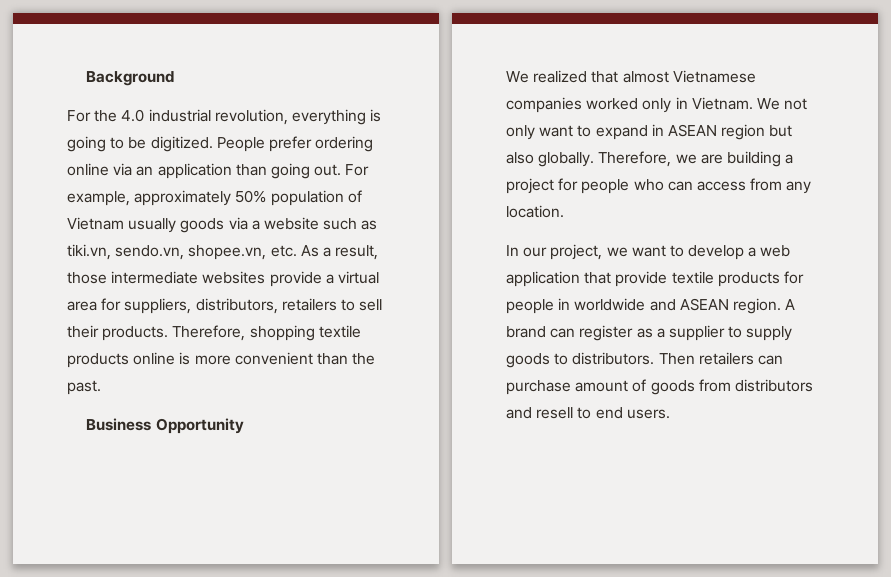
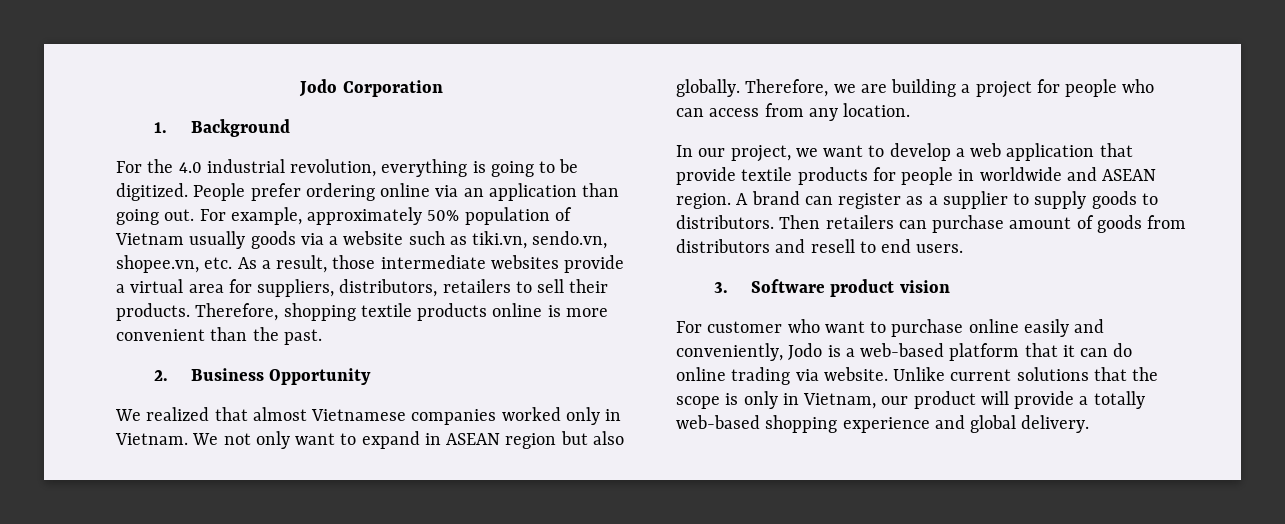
- Background
+ Jodo Corporation
+ 1. Background
- Business Opportunity
+ 2. Business Opportunity
+ 3. Software product vision
+ For customer who want to purchase online easily and conveniently, Jodo is a web-based platform that it can do online trading via website. Unlike current solutions that the scope is only in Vietnam, our product will provide a totally web-based shopping experience and global delivery.

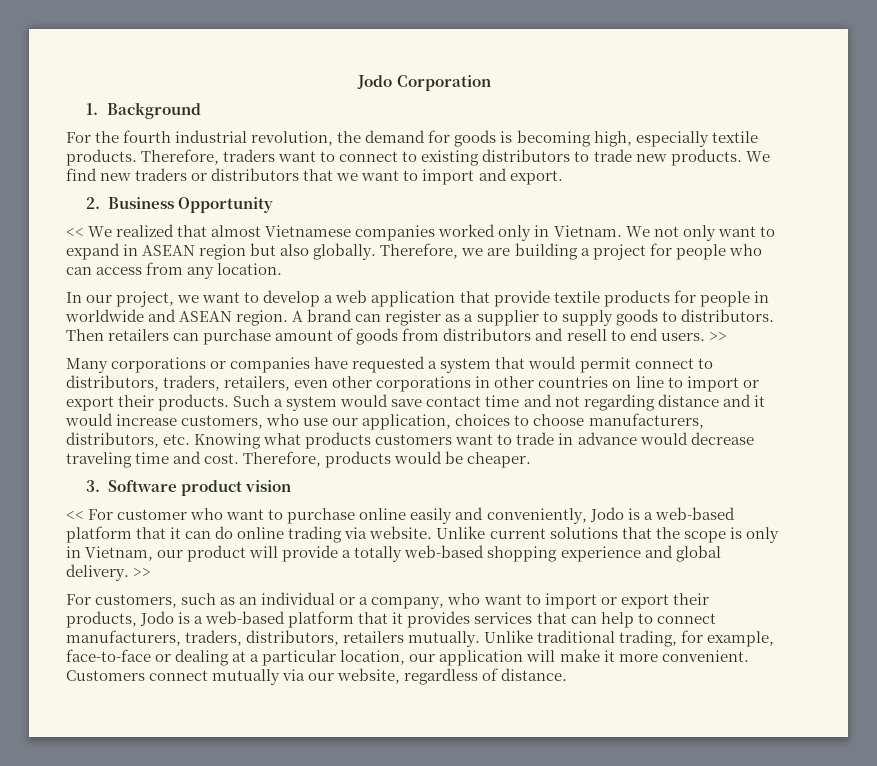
- For the 4.0 industrial revolution, everything is going to be digitized. People prefer ordering online via an application than going out. For example, approximately 50% population of Vietnam usually goods via a website such as tiki.vn, sendo.vn, shopee.vn, etc. As a result, those intermediate websites provide a virtual area for suppliers, distributors, retailers to sell their products. Therefore, shopping textile products online is more convenient than the past.
+ For the fourth industrial revolution, the demand for goods is becoming high, especially textile products. Therefore, traders want to connect to existing distributors to trade new products. We find new traders or distributors that we want to import and export.
- We realized that almost Vietnamese companies worked only in Vietnam.
+ << We realized that almost Vietnamese companies worked only in Vietnam.
- Then retailers can purchase amount of goods from distributors and resell to end users.
+ Then retailers can purchase amount of goods from distributors and resell to end users. >>
+ Many corporations or companies have requested a system that would permit connect to distributors, traders, retailers, even other corporations in other countries on line to import or export their products. Such a system would save contact time and not regarding distance and it would increase customers, who use our application, choices to choose manufacturers, distributors, etc. Knowing what products customers want to trade in advance would decrease traveling time and cost. Therefore, products would be cheaper.
- For customer who want to purchase online easily and conveniently, Jodo is a web-based platform that it can do online trading via website.
+ << For customer who want to purchase online easily and conveniently, Jodo is a web-based platform that it can do online trading via website.
- Unlike current solutions that the scope is only in Vietnam, our product will provide a totally web-based shopping experience and global delivery.
+ Unlike current solutions that the scope is only in Vietnam, our product will provide a totally web-based shopping experience and global delivery. >>
+ For customers, such as an individual or a company, who want to import or export their products, Jodo is a web-based platform that it provides services that can help to connect manufacturers, traders, distributors, retailers mutually. Unlike traditional trading, for example, face-to-face or dealing at a particular location, our application will make it more convenient. Customers connect mutually via our website, regardless of distance.

